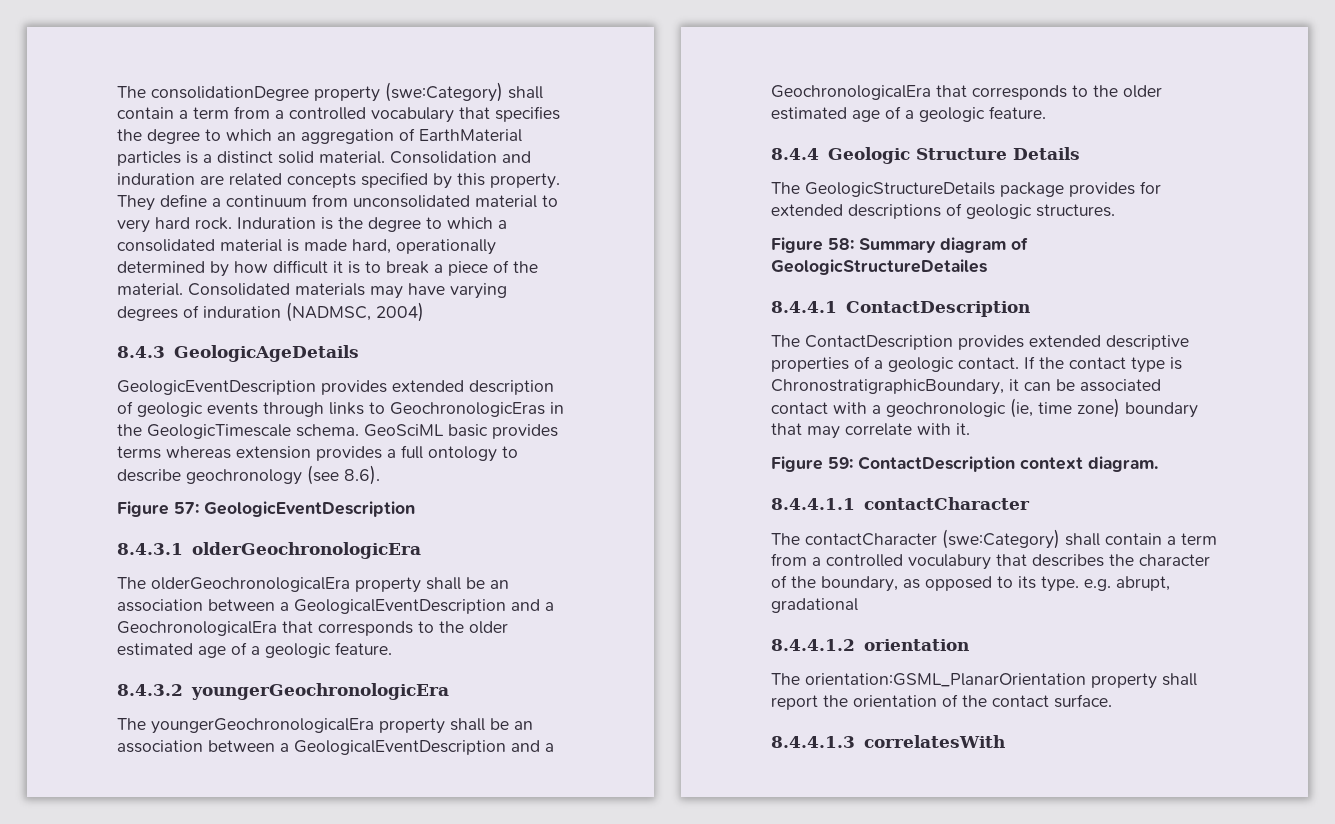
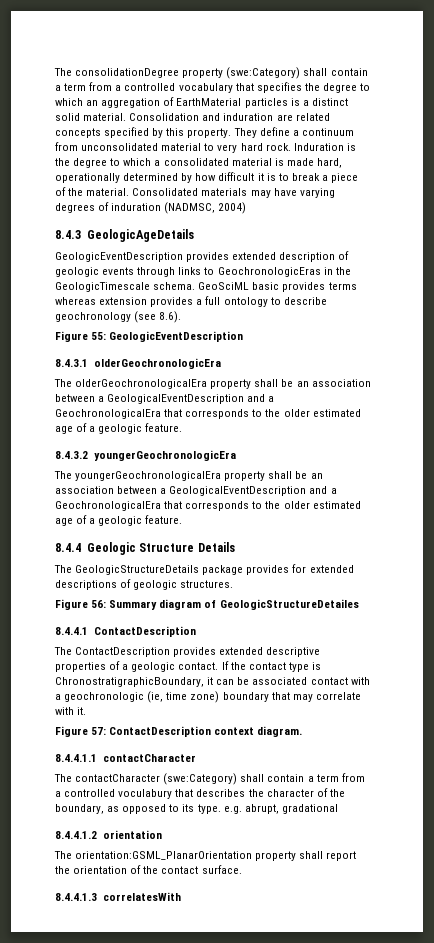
- Figure 57: GeologicEventDescription
+ Figure 55: GeologicEventDescription
- Figure 58: Summary diagram of GeologicStructureDetailes
+ Figure 56: Summary diagram of GeologicStructureDetailes
- Figure 59: ContactDescription context diagram.
+ Figure 57: ContactDescription context diagram.

